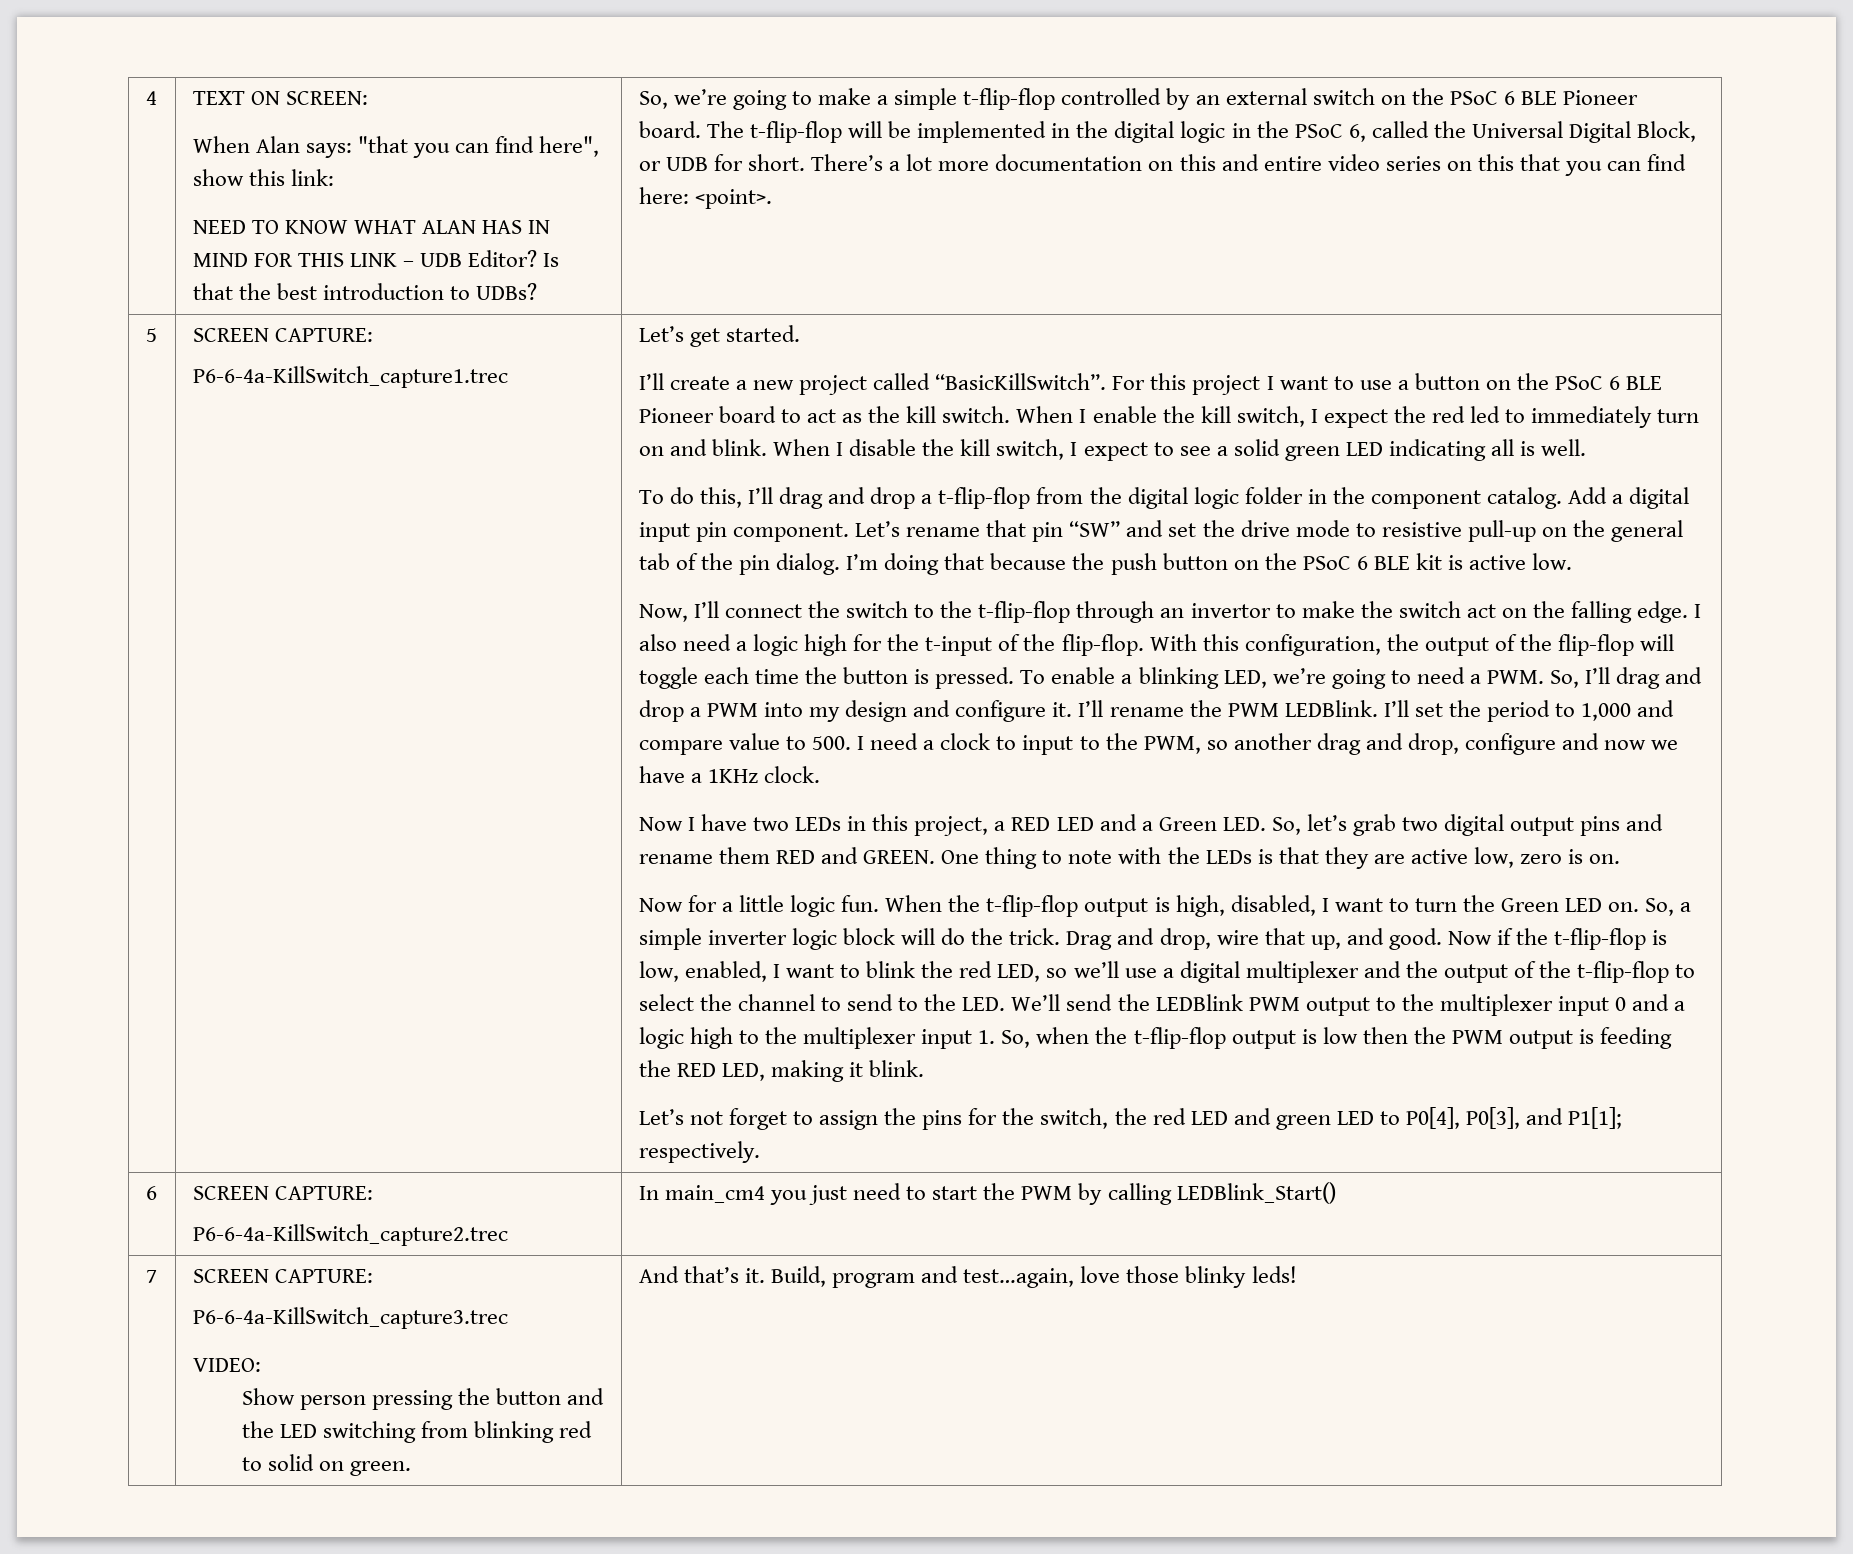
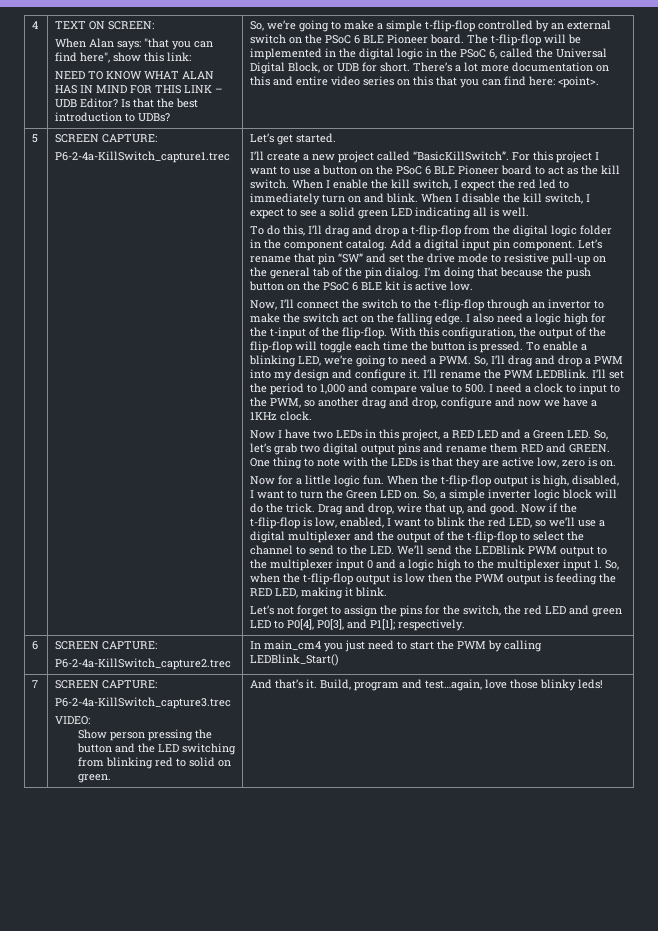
- P6-6-4a-KillSwitch_capture1.trec
+ P6-2-4a-KillSwitch_capture1.trec
  6 | SCREEN CAPTURE:
- P6-6-4a-KillSwitch_capture2.trec | In main_cm4 you just need to start the PWM by calling LEDBlink_Start()
+ P6-2-4a-KillSwitch_capture2.trec | In main_cm4 you just need to start the PWM by calling LEDBlink_Start()
  7 | SCREEN CAPTURE:
- P6-6-4a-KillSwitch_capture3.trec
+ P6-2-4a-KillSwitch_capture3.trec

